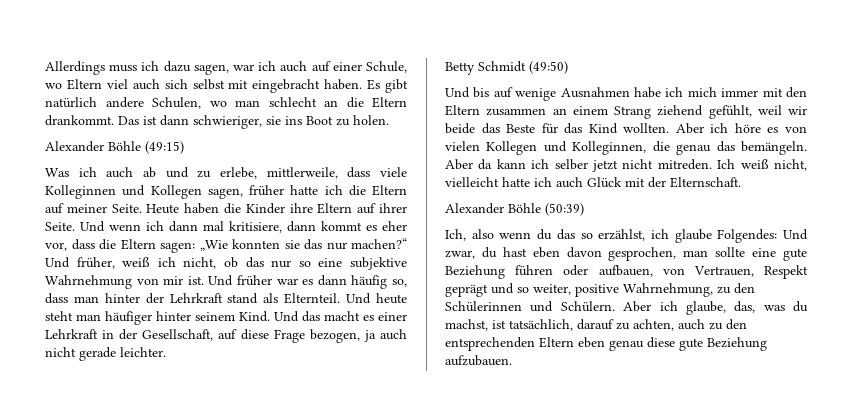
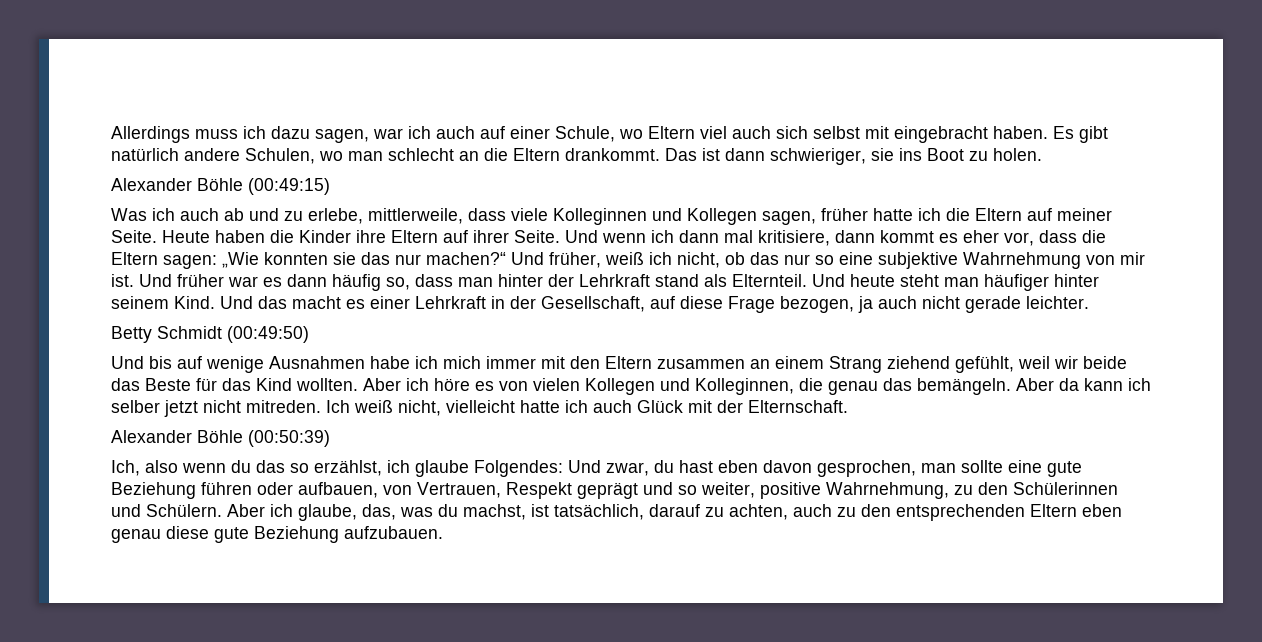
- Alexander Böhle (49:15)
+ Alexander Böhle (00:49:15)
- Betty Schmidt (49:50)
+ Betty Schmidt (00:49:50)
- Alexander Böhle (50:39)
+ Alexander Böhle (00:50:39)

